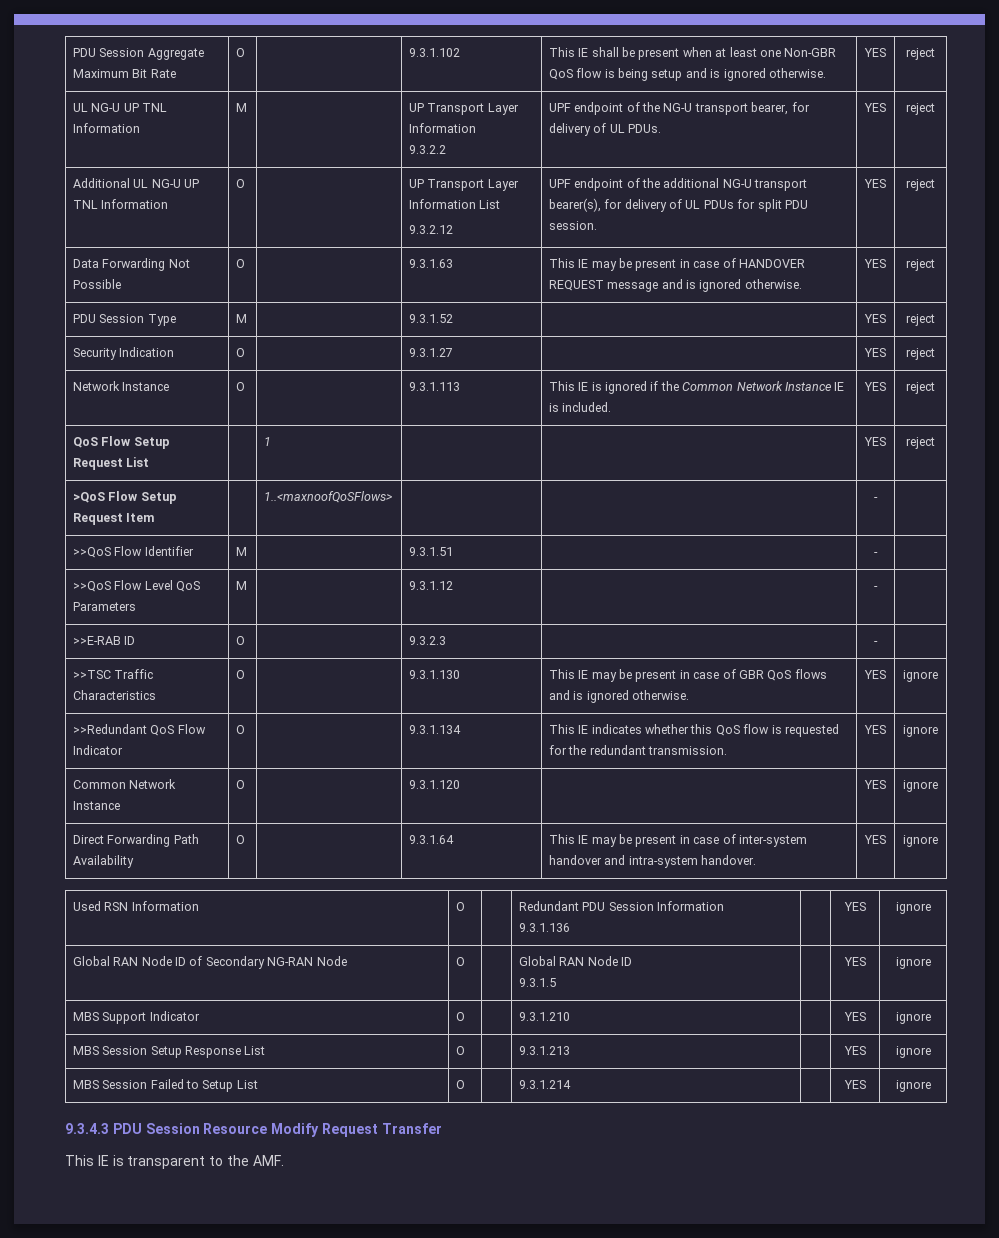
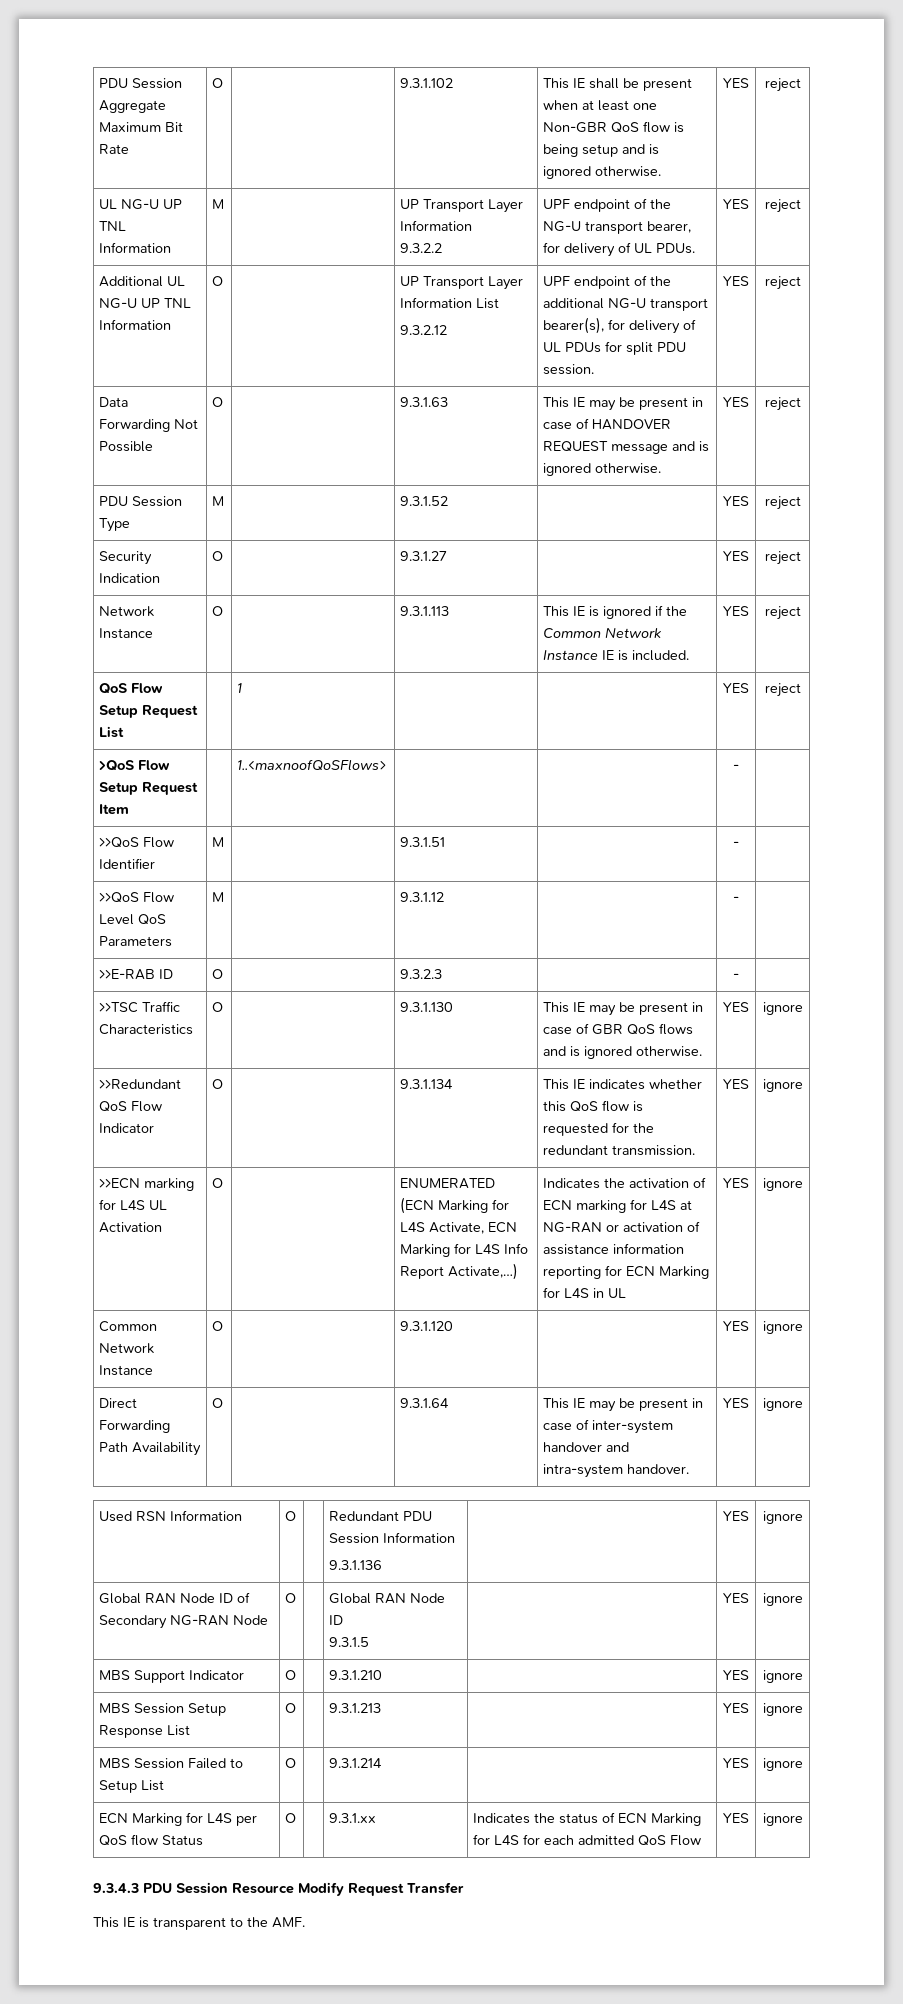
+ >>ECN marking for L4S UL Activation | O | | ENUMERATED (ECN Marking for L4S Activate, ECN Marking for L4S Info Report Activate,…) | Indicates the activation of ECN marking for L4S at NG-RAN or activation of assistance information reporting for ECN Marking for L4S in UL | YES | ignore
+ ECN Marking for L4S per QoS flow Status | O | | 9.3.1.xx | Indicates the status of ECN Marking for L4S for each admitted QoS Flow | YES | ignore

